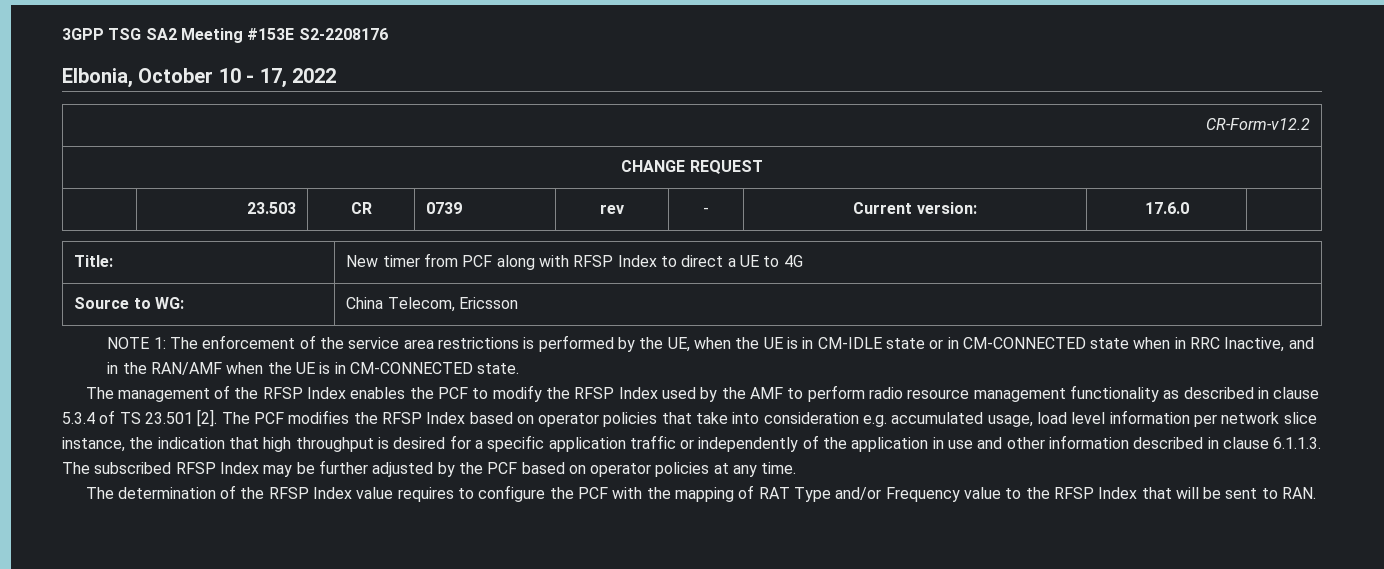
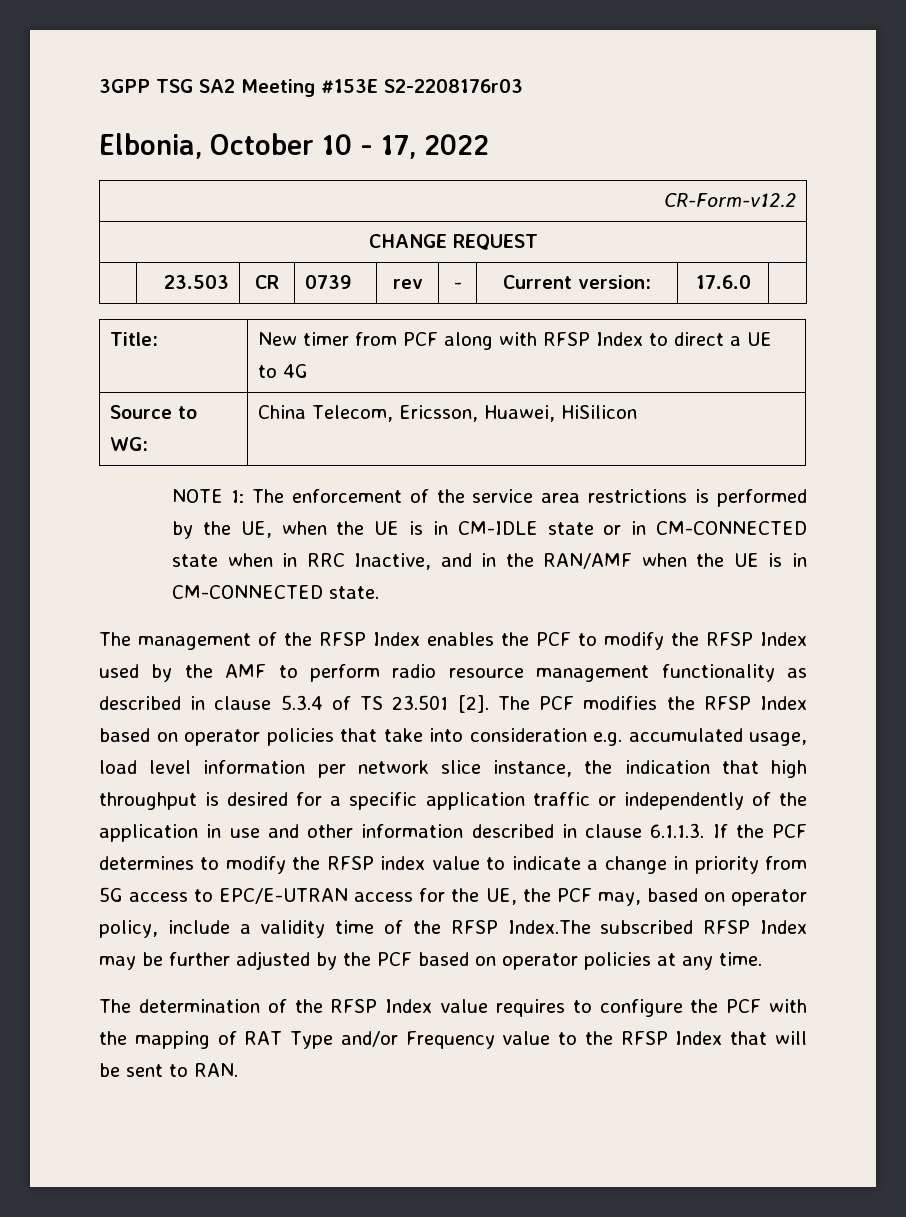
- 3GPP TSG SA2 Meeting #153E S2-2208176
+ 3GPP TSG SA2 Meeting #153E S2-2208176r03
- Source to WG: | China Telecom, Ericsson
+ Source to WG: | China Telecom, Ericsson, Huawei, HiSilicon
- The PCF modifies the RFSP Index based on operator policies that take into consideration e.g. accumulated usage, load level information per network slice instance, the indication that high throughput is desired for a specific application traffic or independently of the application in use and other information described in clause 6.1.1.3. The subscribed RFSP Index may be further adjusted by the PCF based on operator policies at any time.
+ The PCF modifies the RFSP Index based on operator policies that take into consideration e.g. accumulated usage, load level information per network slice instance, the indication that high throughput is desired for a specific application traffic or independently of the application in use and other information described in clause 6.1.1.3. If the PCF determines to modify the RFSP index value to indicate a change in priority from 5G access to EPC/E-UTRAN access for the UE, the PCF may, based on operator policy, include a validity time of the RFSP Index.The subscribed RFSP Index may be further adjusted by the PCF based on operator policies at any time.

